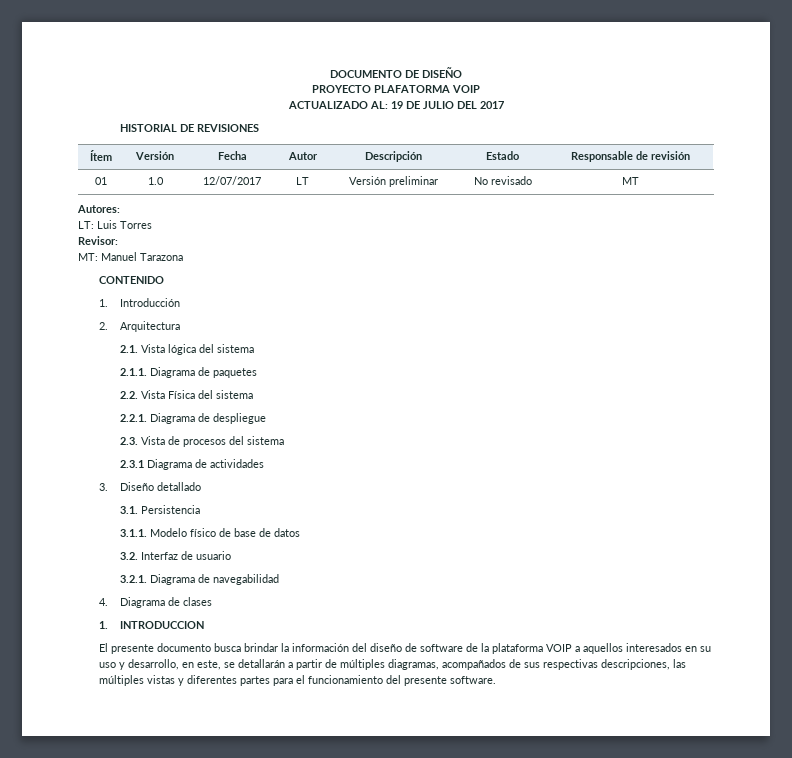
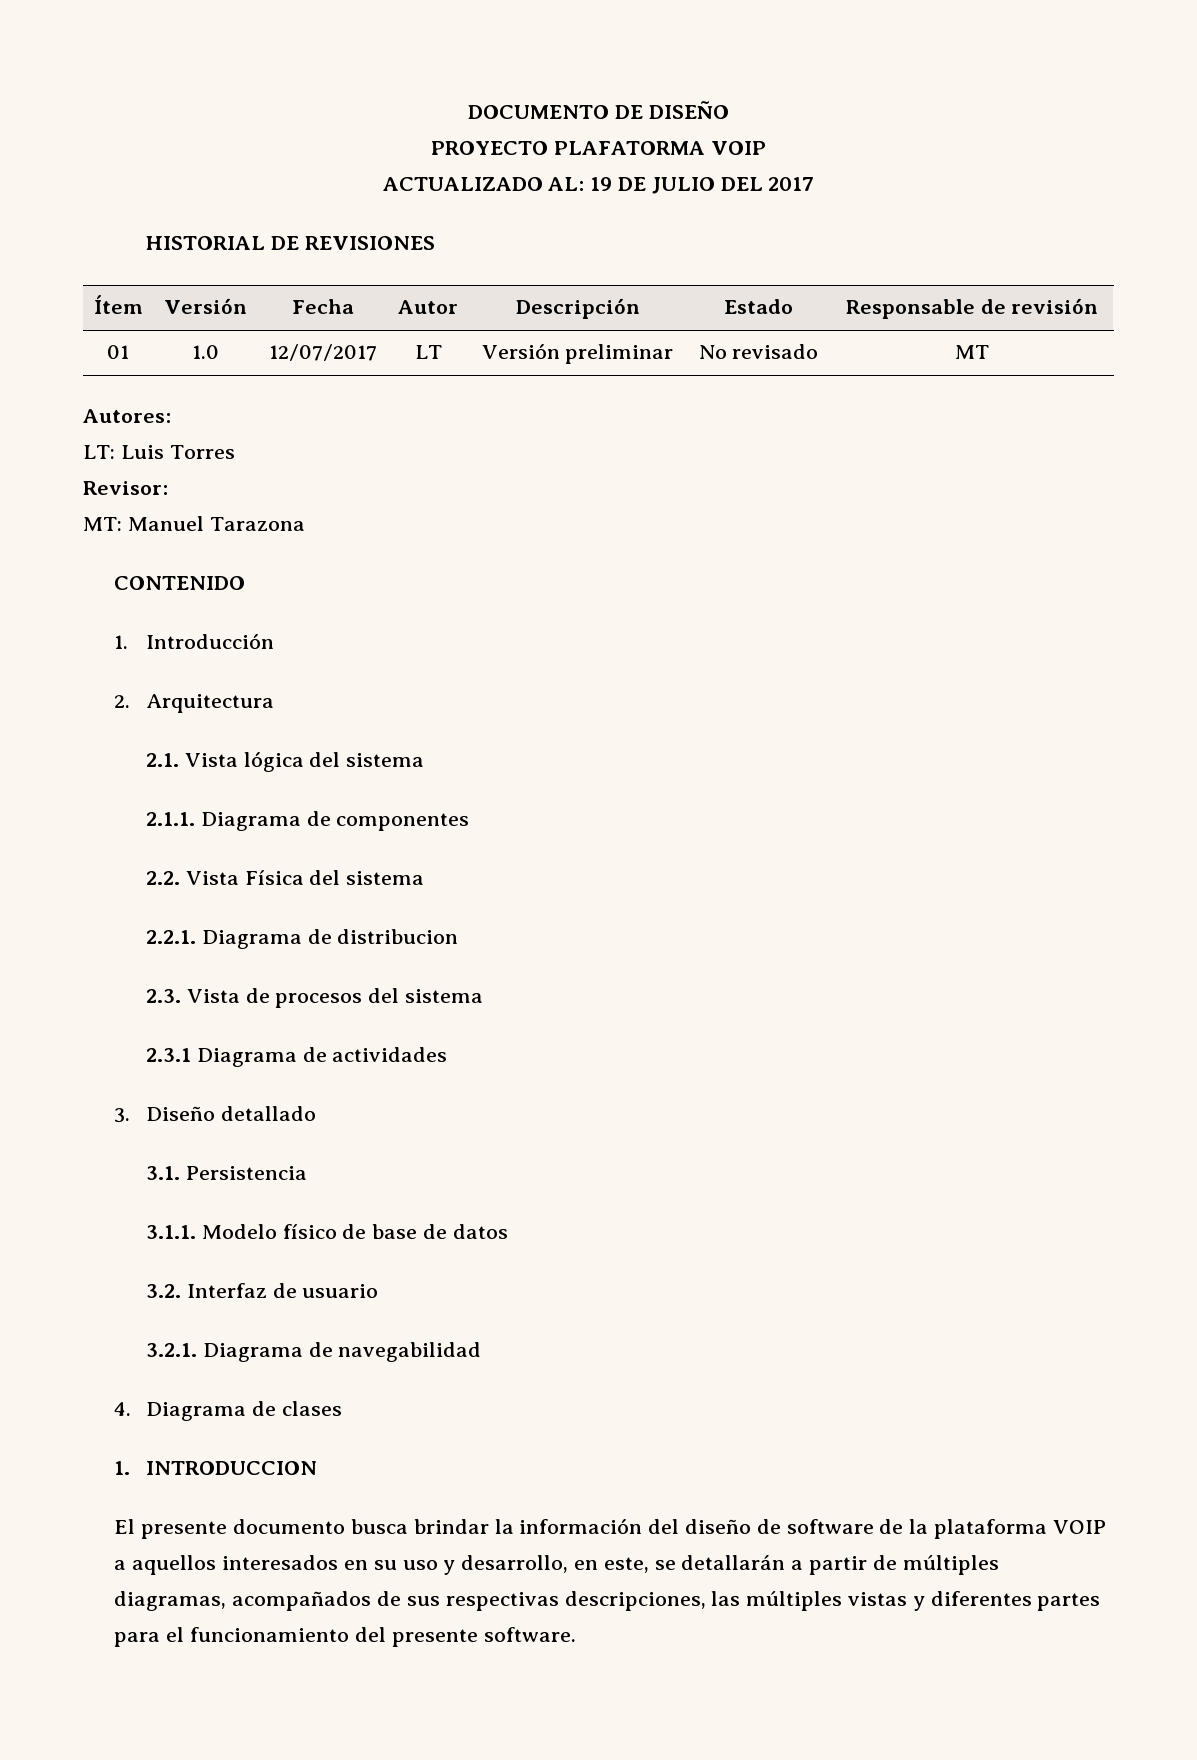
- 2.1.1. Diagrama de paquetes
+ 2.1.1. Diagrama de componentes
- 2.2.1. Diagrama de despliegue
+ 2.2.1. Diagrama de distribucion

